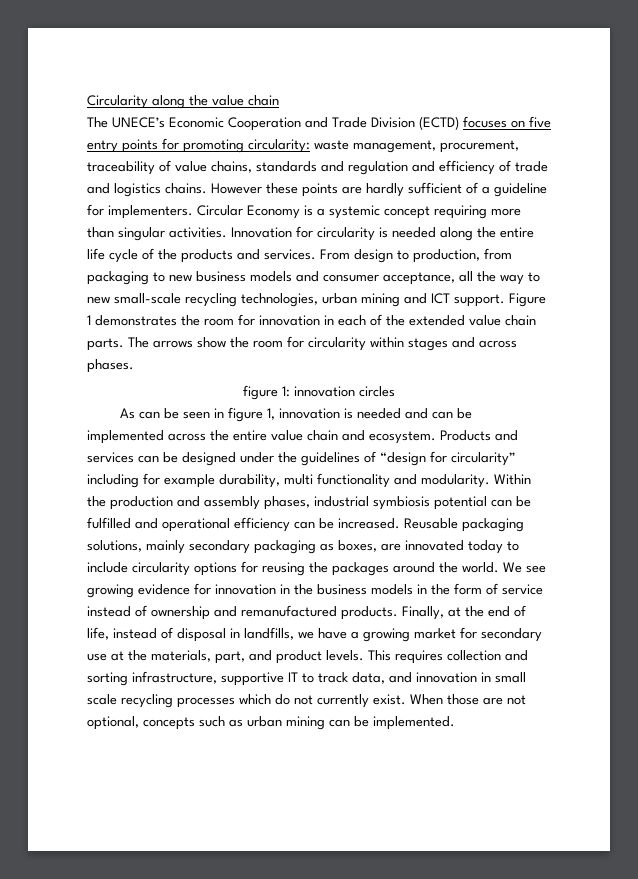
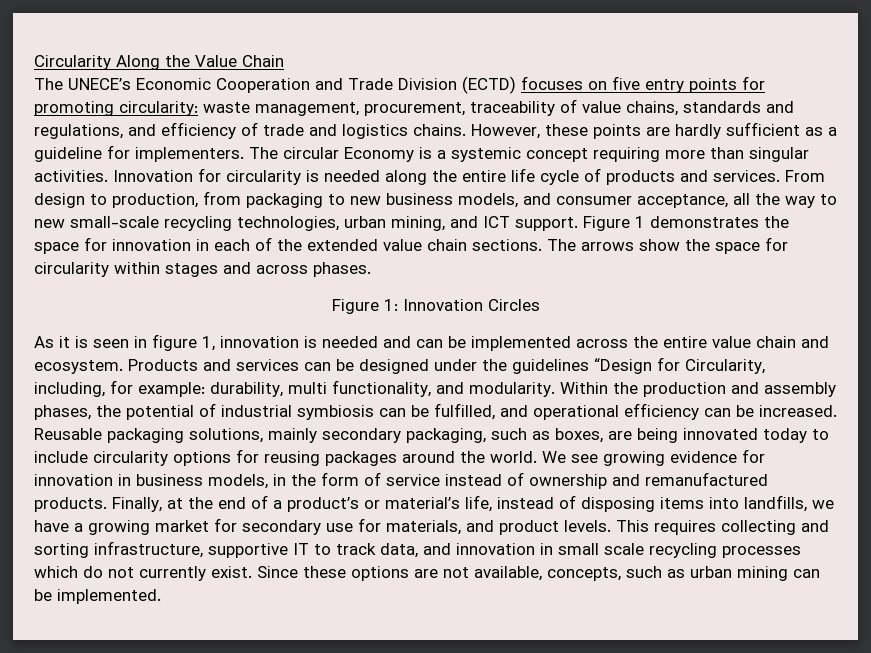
- Circularity along the value chain
+ Circularity Along the Value Chain
- The UNECE’s Economic Cooperation and Trade Division (ECTD) focuses on five entry points for promoting circularity: waste management, procurement, traceability of value chains, standards and regulation and efficiency of trade and logistics chains.
+ The UNECE’s Economic Cooperation and Trade Division (ECTD) focuses on five entry points for promoting circularity: waste management, procurement, traceability of value chains, standards and regulations, and efficiency of trade and logistics chains.
- However these points are hardly sufficient of a guideline for implementers.
+ However, these points are hardly sufficient as a guideline for implementers.
- Circular Economy is a systemic concept requiring more than singular activities.
+ The circular Economy is a systemic concept requiring more than singular activities.
- Innovation for circularity is needed along the entire life cycle of the products and services.
+ Innovation for circularity is needed along the entire life cycle of products and services.
- From design to production, from packaging to new business models and consumer acceptance, all the way to new small-scale recycling technologies, urban mining and ICT support.
+ From design to production, from packaging to new business models, and consumer acceptance, all the way to new small-scale recycling technologies, urban mining, and ICT support.
- Figure 1 demonstrates the room for innovation in each of the extended value chain parts.
+ Figure 1 demonstrates the space for innovation in each of the extended value chain sections.
- The arrows show the room for circularity within stages and across phases.
+ The arrows show the space for circularity within stages and across phases.
- figure 1: innovation circles
+ Figure 1: Innovation Circles
- As can be seen in figure 1, innovation is needed and can be implemented across the entire value chain and ecosystem.
+ As it is seen in figure 1, innovation is needed and can be implemented across the entire value chain and ecosystem.
- Products and services can be designed under the guidelines of “design for circularity” including for example durability, multi functionality and modularity.
+ Products and services can be designed under the guidelines “Design for Circularity, including, for example: durability, multi functionality, and modularity.
- Within the production and assembly phases, industrial symbiosis potential can be fulfilled and operational efficiency can be increased.
+ Within the production and assembly phases, the potential of industrial symbiosis can be fulfilled, and operational efficiency can be increased.
- Reusable packaging solutions, mainly secondary packaging as boxes, are innovated today to include circularity options for reusing the packages around the world.
+ Reusable packaging solutions, mainly secondary packaging, such as boxes, are being innovated today to include circularity options for reusing packages around the world.
- We see growing evidence for innovation in the business models in the form of service instead of ownership and remanufactured products.
+ We see growing evidence for innovation in business models, in the form of service instead of ownership and remanufactured products.
- Finally, at the end of life, instead of disposal in landfills, we have a growing market for secondary use at the materials, part, and product levels.
+ Finally, at the end of a product’s or material’s life, instead of disposing items into landfills, we have a growing market for secondary use for materials, and product levels.
- This requires collection and sorting infrastructure, supportive IT to track data, and innovation in small scale recycling processes which do not currently exist.
+ This requires collecting and sorting infrastructure, supportive IT to track data, and innovation in small scale recycling processes which do not currently exist.
- When those are not optional, concepts such as urban mining can be implemented.
+ Since these options are not available, concepts, such as urban mining can be implemented.

